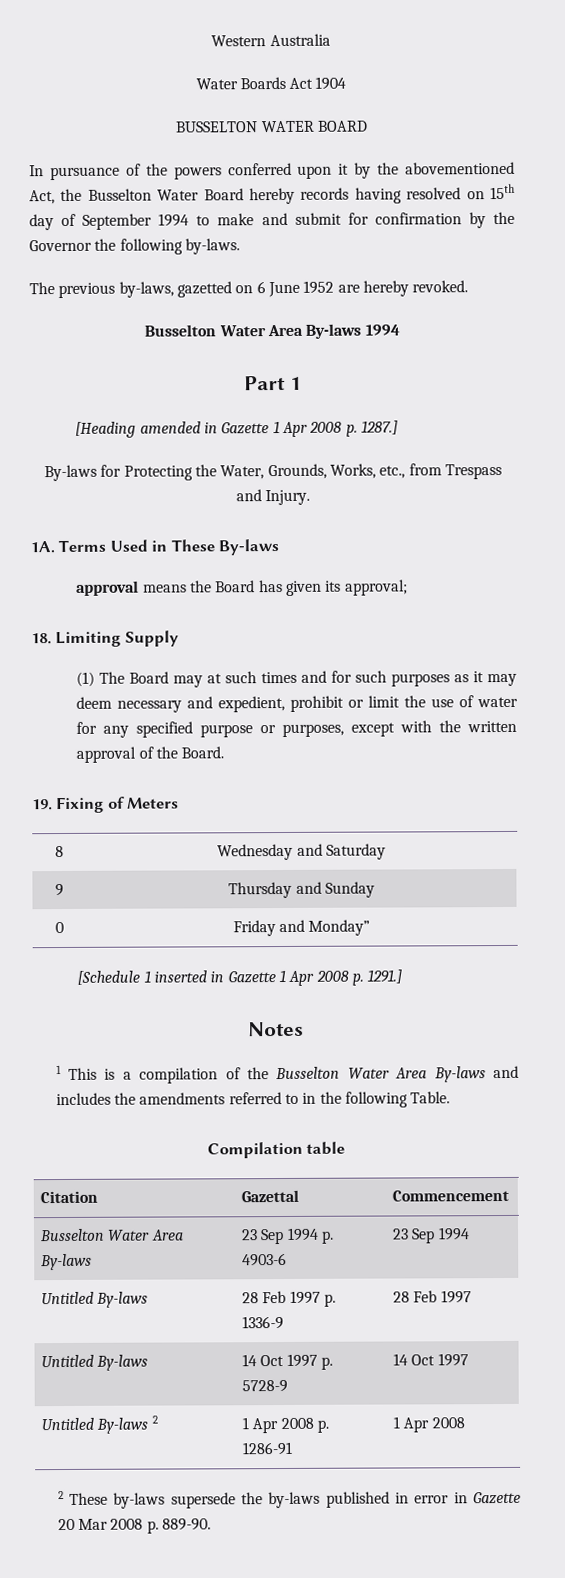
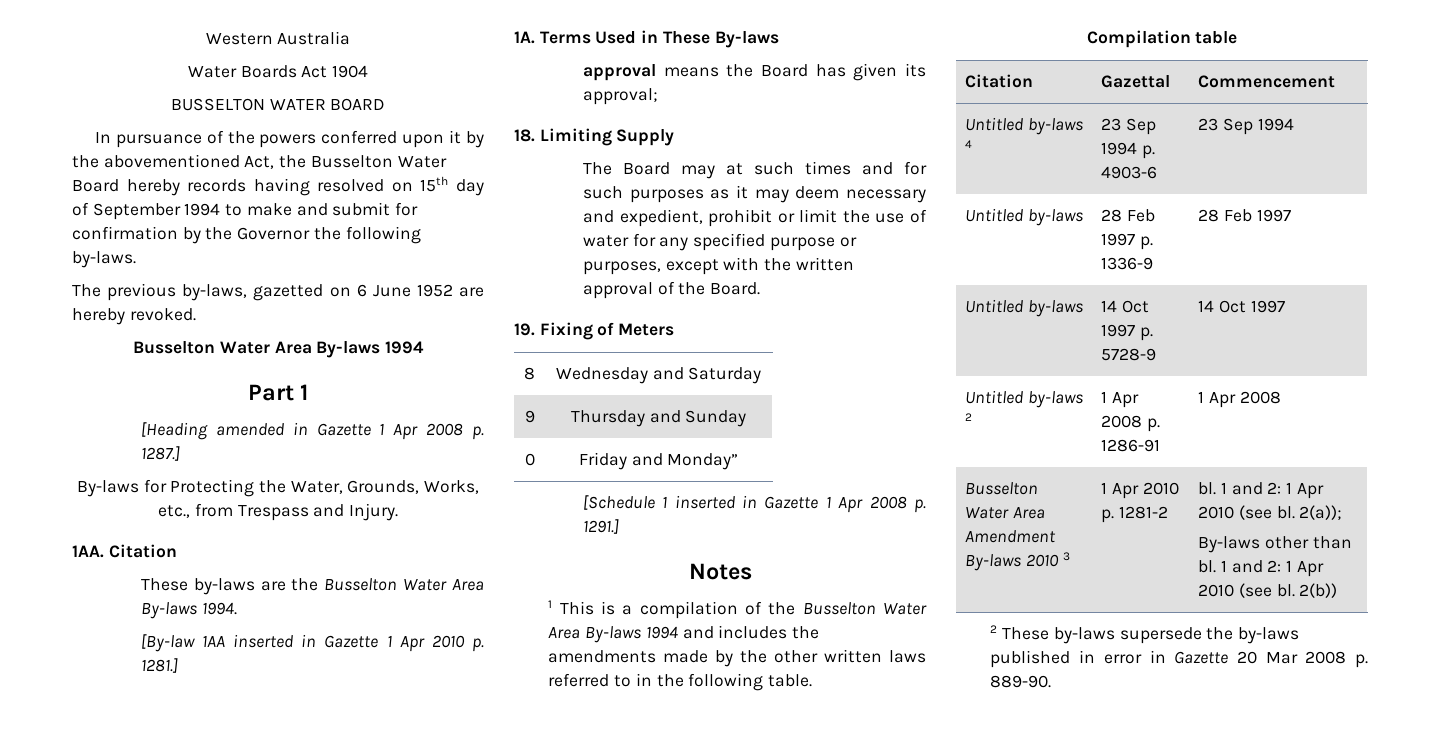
+ 1AA. Citation
+ These by-laws are the Busselton Water Area By-laws 1994.
+ [By-law 1AA inserted in Gazette 1 Apr 2010 p. 1281.]
- (1) The Board may at such times and for such purposes as it may deem necessary and expedient, prohibit or limit the use of water for any specified purpose or purposes, except with the written approval of the Board.
+ The Board may at such times and for such purposes as it may deem necessary and expedient, prohibit or limit the use of water for any specified purpose or purposes, except with the written approval of the Board.
- 1 This is a compilation of the Busselton Water Area By-laws and includes the amendments referred to in the following Table.
+ 1 This is a compilation of the Busselton Water Area By-laws 1994 and includes the amendments made by the other written laws referred to in the following table.
- Busselton Water Area By-laws | 23 Sep 1994 p. 4903-6 | 23 Sep 1994
+ Untitled by-laws 4 | 23 Sep 1994 p. 4903-6 | 23 Sep 1994
- Untitled By-laws | 28 Feb 1997 p. 1336-9 | 28 Feb 1997
+ Untitled by-laws | 28 Feb 1997 p. 1336-9 | 28 Feb 1997
- Untitled By-laws | 14 Oct 1997 p. 5728-9 | 14 Oct 1997
+ Untitled by-laws | 14 Oct 1997 p. 5728-9 | 14 Oct 1997
- Untitled By-laws 2 | 1 Apr 2008 p. 1286-91 | 1 Apr 2008
+ Untitled by-laws 2 | 1 Apr 2008 p. 1286-91 | 1 Apr 2008
+ Busselton Water Area Amendment By-laws 2010 3 | 1 Apr 2010 p. 1281-2 | bl. 1 and 2: 1 Apr 2010 (see bl. 2(a));
+ By-laws other than bl. 1 and 2: 1 Apr 2010 (see bl. 2(b))

